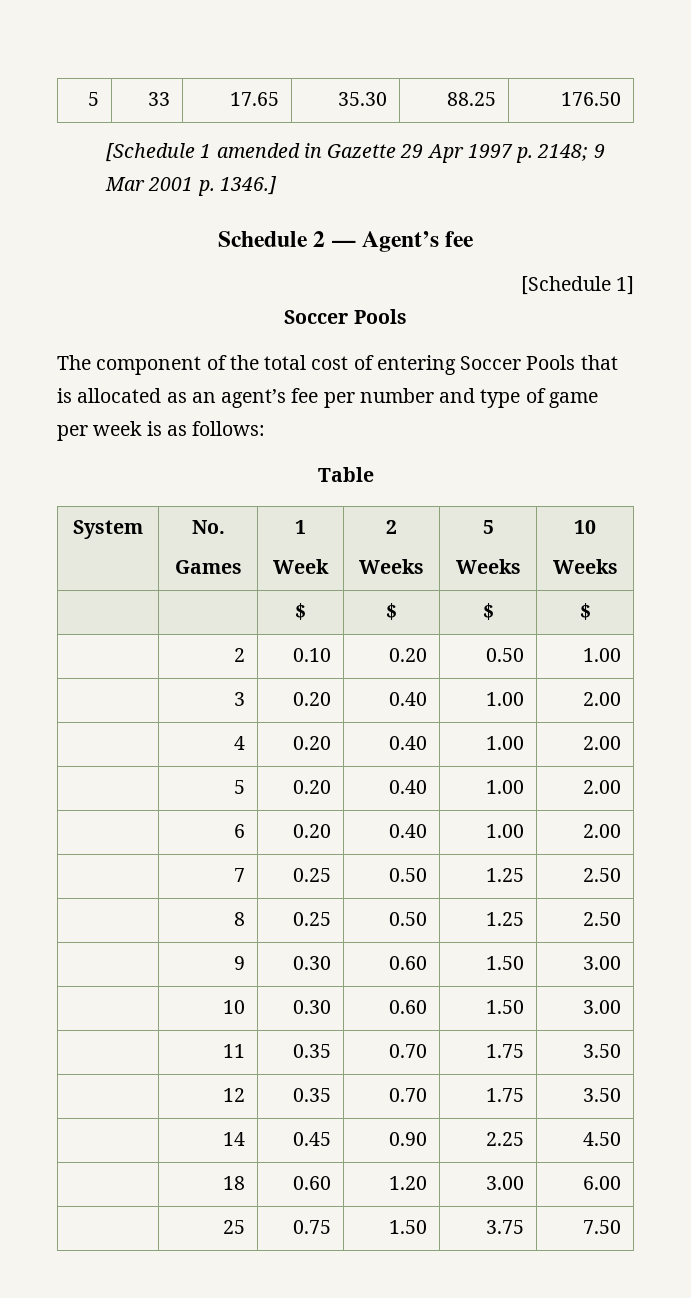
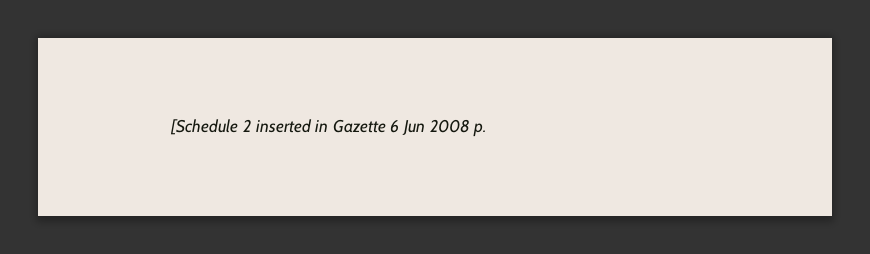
- 5 | 33 | 17.65 | 35.30 | 88.25 | 176.50
- [Schedule 1 amended in Gazette 29 Apr 1997 p. 2148; 9 Mar 2001 p. 1346.]
- Schedule 2 — Agent’s fee
- [Schedule 1]
- Soccer Pools
- The component of the total cost of entering Soccer Pools that is allocated as an agent’s fee per number and type of game per week is as follows:
- Table
- System | No.
- Games | 1
- Week | 2
- Weeks | 5
- Weeks | 10
- Weeks
- | | $ | $ | $ | $
- | 2 | 0.10 | 0.20 | 0.50 | 1.00
- | 3 | 0.20 | 0.40 | 1.00 | 2.00
- | 4 | 0.20 | 0.40 | 1.00 | 2.00
- | 5 | 0.20 | 0.40 | 1.00 | 2.00
- | 6 | 0.20 | 0.40 | 1.00 | 2.00
- | 7 | 0.25 | 0.50 | 1.25 | 2.50
- | 8 | 0.25 | 0.50 | 1.25 | 2.50
- | 9 | 0.30 | 0.60 | 1.50 | 3.00
- | 10 | 0.30 | 0.60 | 1.50 | 3.00
- | 11 | 0.35 | 0.70 | 1.75 | 3.50
- | 12 | 0.35 | 0.70 | 1.75 | 3.50
- | 14 | 0.45 | 0.90 | 2.25 | 4.50
- | 18 | 0.60 | 1.20 | 3.00 | 6.00
- | 25 | 0.75 | 1.50 | 3.75 | 7.50
+ [Schedule 2 inserted in Gazette 6 Jun 2008 p.

